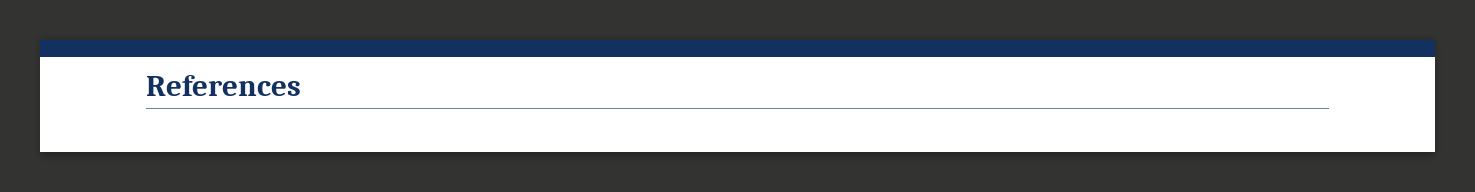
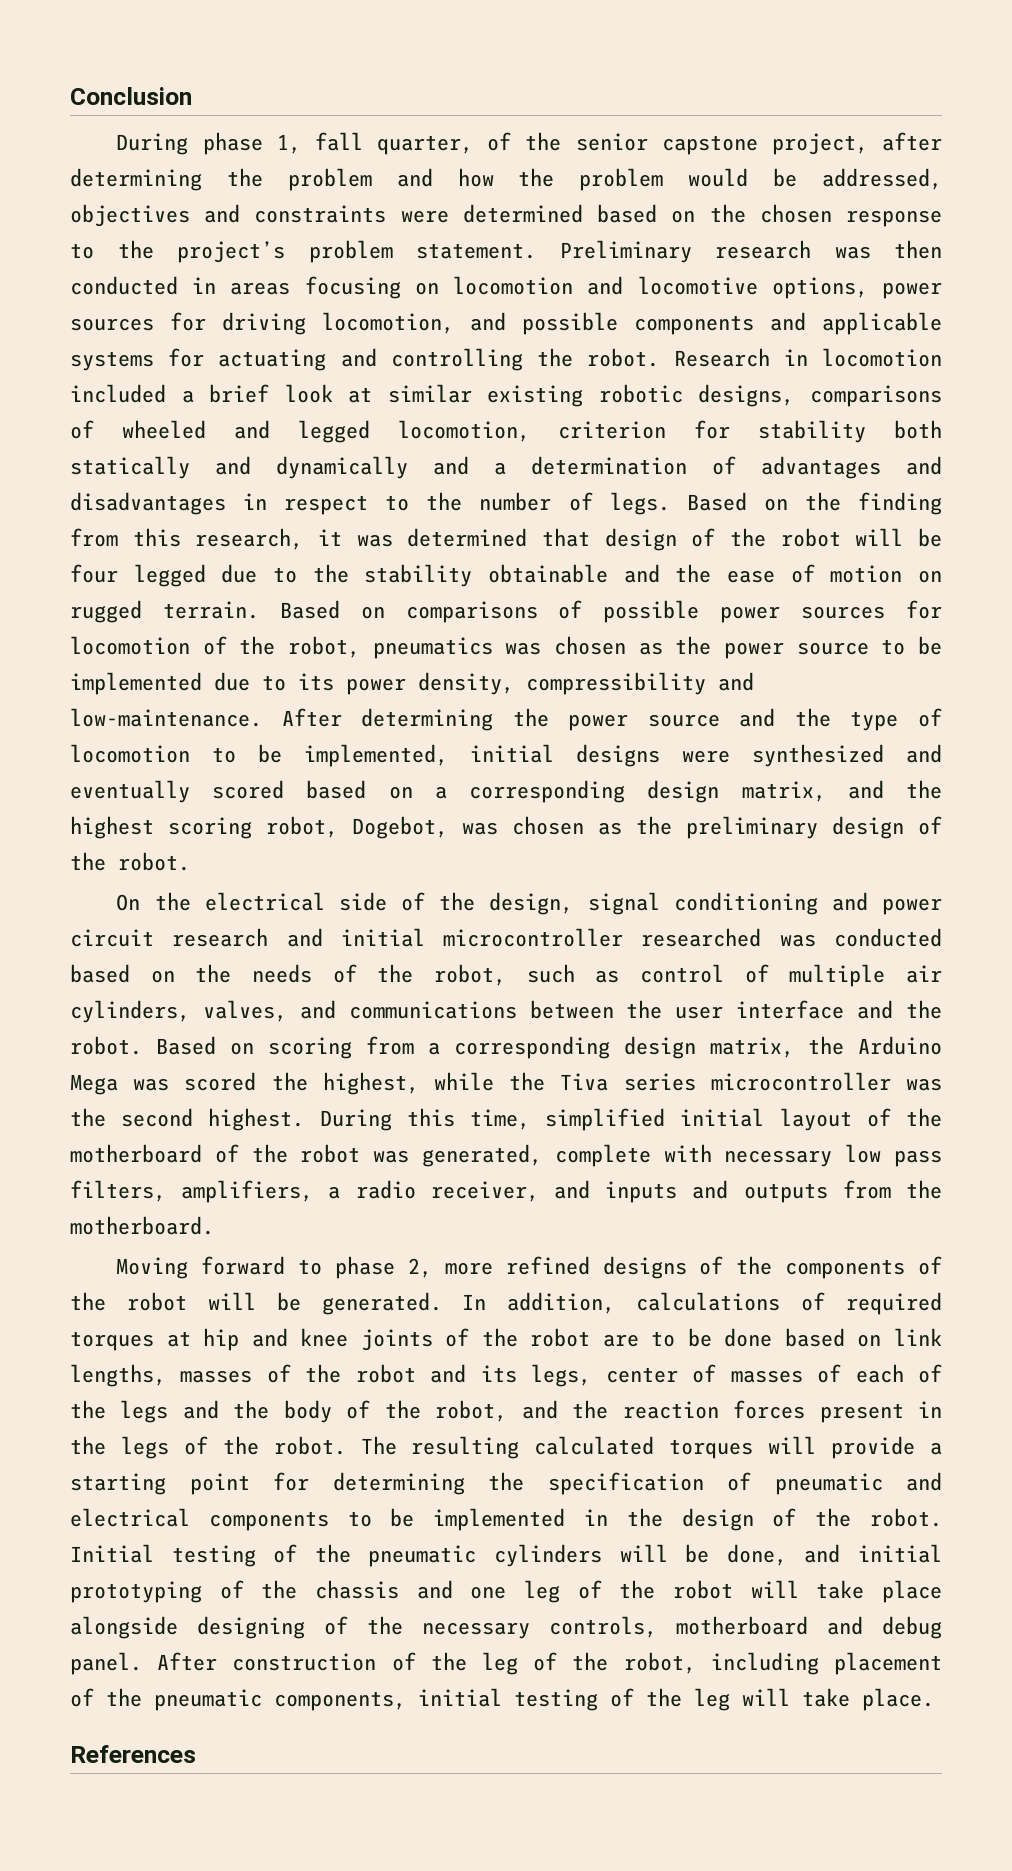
+ Conclusion
+ During phase 1, fall quarter, of the senior capstone project, after determining the problem and how the problem would be addressed, objectives and constraints were determined based on the chosen response to the project’s problem statement. Preliminary research was then conducted in areas focusing on locomotion and locomotive options, power sources for driving locomotion, and possible components and applicable systems for actuating and controlling the robot. Research in locomotion included a brief look at similar existing robotic designs, comparisons of wheeled and legged locomotion, criterion for stability both statically and dynamically and a determination of advantages and disadvantages in respect to the number of legs. Based on the finding from this research, it was determined that design of the robot will be four legged due to the stability obtainable and the ease of motion on rugged terrain. Based on comparisons of possible power sources for locomotion of the robot, pneumatics was chosen as the power source to be implemented due to its power density, compressibility and low-maintenance. After determining the power source and the type of locomotion to be implemented, initial designs were synthesized and eventually scored based on a corresponding design matrix, and the highest scoring robot, Dogebot, was chosen as the preliminary design of the robot.
+ On the electrical side of the design, signal conditioning and power circuit research and initial microcontroller researched was conducted based on the needs of the robot, such as control of multiple air cylinders, valves, and communications between the user interface and the robot. Based on scoring from a corresponding design matrix, the Arduino Mega was scored the highest, while the Tiva series microcontroller was the second highest. During this time, simplified initial layout of the motherboard of the robot was generated, complete with necessary low pass filters, amplifiers, a radio receiver, and inputs and outputs from the motherboard.
+ Moving forward to phase 2, more refined designs of the components of the robot will be generated. In addition, calculations of required torques at hip and knee joints of the robot are to be done based on link lengths, masses of the robot and its legs, center of masses of each of the legs and the body of the robot, and the reaction forces present in the legs of the robot. The resulting calculated torques will provide a starting point for determining the specification of pneumatic and electrical components to be implemented in the design of the robot. Initial testing of the pneumatic cylinders will be done, and initial prototyping of the chassis and one leg of the robot will take place alongside designing of the necessary controls, motherboard and debug panel. After construction of the leg of the robot, including placement of the pneumatic components, initial testing of the leg will take place.

